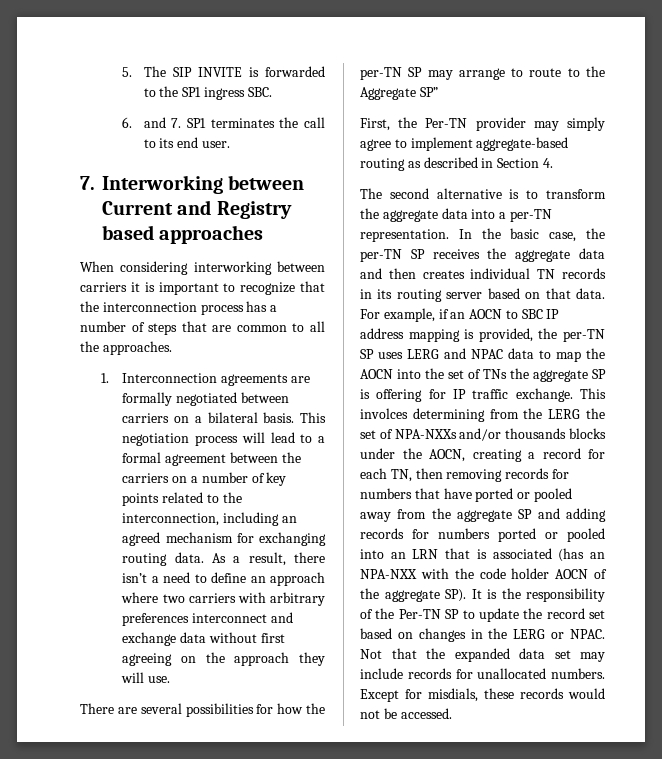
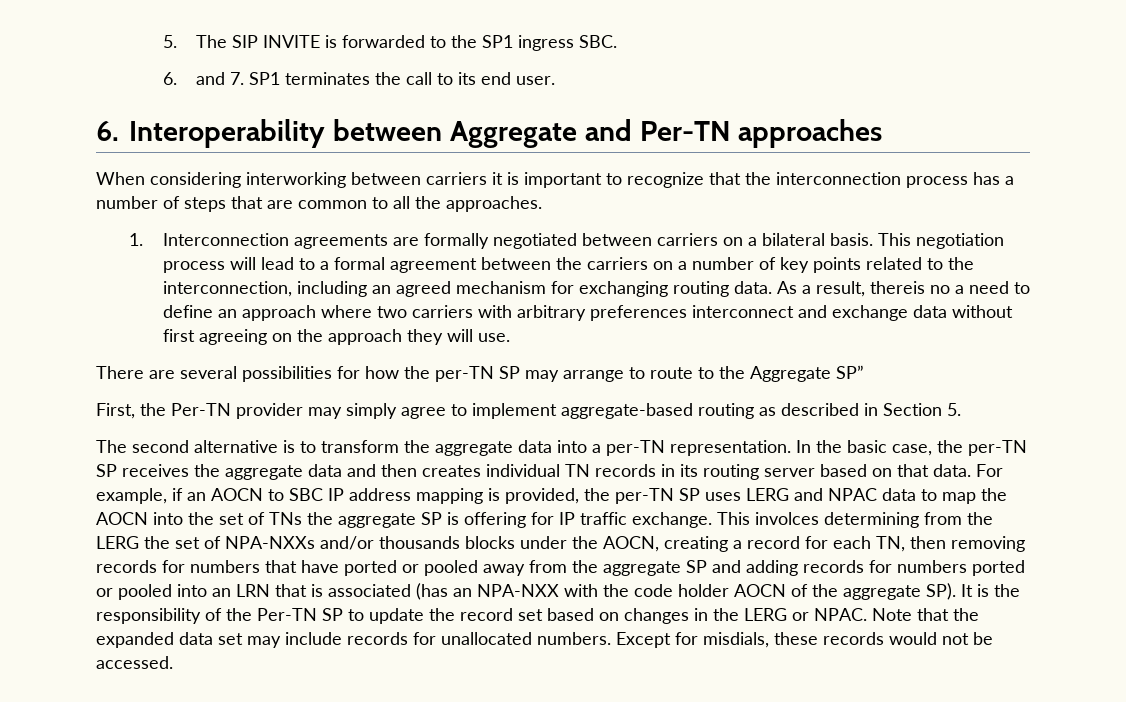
- 7. Interworking between Current and Registry based approaches
+ 6. Interoperability between Aggregate and Per-TN approaches
- As a result, there isn’t a need to define an approach where two carriers with arbitrary preferences interconnect and exchange data without first agreeing on the approach they will use.
+ As a result, thereis no a need to define an approach where two carriers with arbitrary preferences interconnect and exchange data without first agreeing on the approach they will use.
- First, the Per-TN provider may simply agree to implement aggregate-based routing as described in Section 4.
+ First, the Per-TN provider may simply agree to implement aggregate-based routing as described in Section 5.
- Not that the expanded data set may include records for unallocated numbers.
+ Note that the expanded data set may include records for unallocated numbers.

